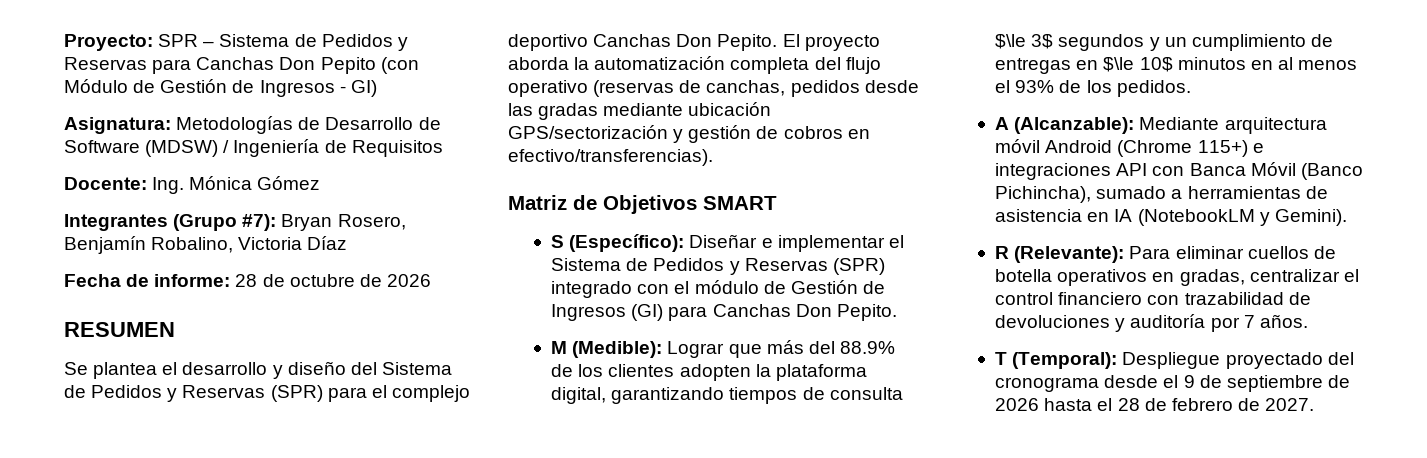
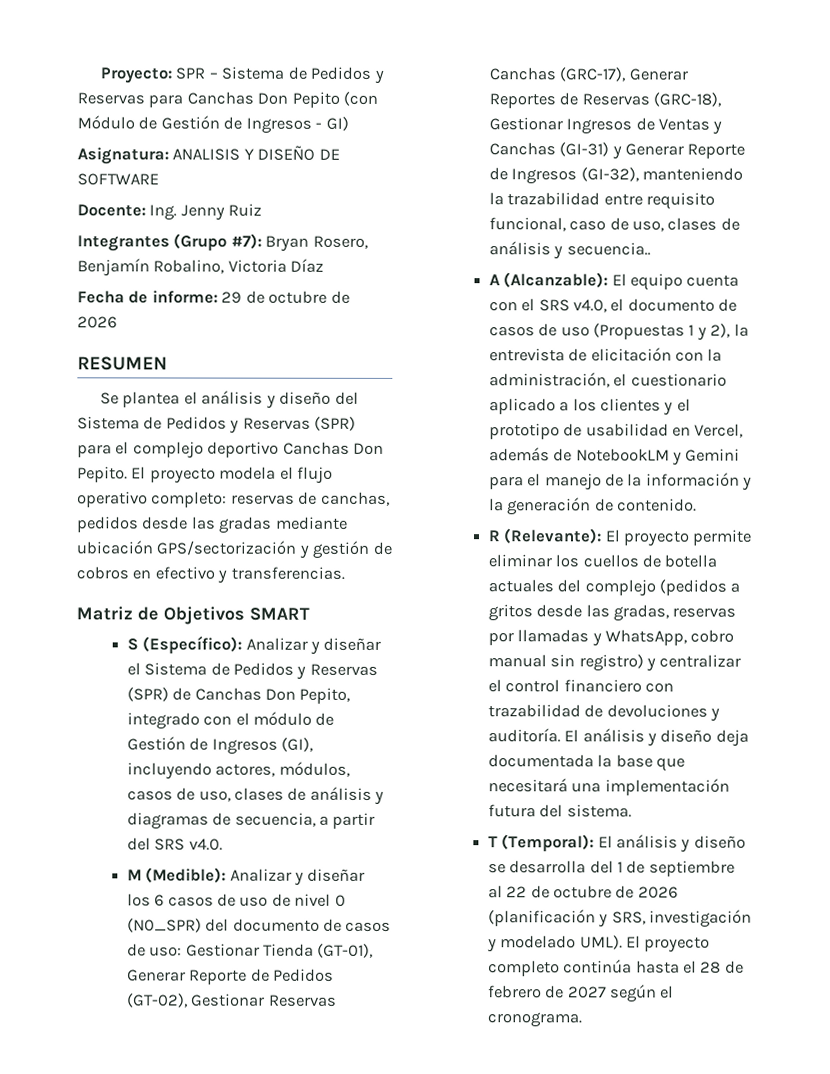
- Asignatura: Metodologías de Desarrollo de Software (MDSW) / Ingeniería de Requisitos
+ Asignatura: ANALISIS Y DISEÑO DE SOFTWARE
- Docente: Ing. Mónica Gómez
+ Docente: Ing. Jenny Ruiz
- Fecha de informe: 28 de octubre de 2026
+ Fecha de informe: 29 de octubre de 2026
- Se plantea el desarrollo y diseño del Sistema de Pedidos y Reservas (SPR) para el complejo deportivo Canchas Don Pepito.
+ Se plantea el análisis y diseño del Sistema de Pedidos y Reservas (SPR) para el complejo deportivo Canchas Don Pepito.
- El proyecto aborda la automatización completa del flujo operativo (reservas de canchas, pedidos desde las gradas mediante ubicación GPS/sectorización y gestión de cobros en efectivo/transferencias).
+ El proyecto modela el flujo operativo completo: reservas de canchas, pedidos desde las gradas mediante ubicación GPS/sectorización y gestión de cobros en efectivo y transferencias.
- S (Específico): Diseñar e implementar el Sistema de Pedidos y Reservas (SPR) integrado con el módulo de Gestión de Ingresos (GI) para Canchas Don Pepito.
- M (Medible): Lograr que más del 88.9% de los clientes adopten la plataforma digital, garantizando tiempos de consulta $\le 3$ segundos y un cumplimiento de entregas en $\le 10$ minutos en al menos el 93% de los pedidos.
- A (Alcanzable): Mediante arquitectura móvil Android (Chrome 115+) e integraciones API con Banca Móvil (Banco Pichincha), sumado a herramientas de asistencia en IA (NotebookLM y Gemini).
- R (Relevante): Para eliminar cuellos de botella operativos en gradas, centralizar el control financiero con trazabilidad de devoluciones y auditoría por 7 años.
- T (Temporal): Despliegue proyectado del cronograma desde el 9 de septiembre de 2026 hasta el 28 de febrero de 2027.
+ S (Específico): Analizar y diseñar el Sistema de Pedidos y Reservas (SPR) de Canchas Don Pepito, integrado con el módulo de Gestión de Ingresos (GI), incluyendo actores, módulos, casos de uso, clases de análisis y diagramas de secuencia, a partir del SRS v4.0.
+ M (Medible): Analizar y diseñar los 6 casos de uso de nivel 0 (N0_SPR) del documento de casos de uso: Gestionar Tienda (GT-01), Generar Reporte de Pedidos (GT-02), Gestionar Reservas Canchas (GRC-17), Generar Reportes de Reservas (GRC-18), Gestionar Ingresos de Ventas y Canchas (GI-31) y Generar Reporte de Ingresos (GI-32), manteniendo la trazabilidad entre requisito funcional, caso de uso, clases de análisis y secuencia..
+ A (Alcanzable): El equipo cuenta con el SRS v4.0, el documento de casos de uso (Propuestas 1 y 2), la entrevista de elicitación con la administración, el cuestionario aplicado a los clientes y el prototipo de usabilidad en Vercel, además de NotebookLM y Gemini para el manejo de la información y la generación de contenido.
+ R (Relevante): El proyecto permite eliminar los cuellos de botella actuales del complejo (pedidos a gritos desde las gradas, reservas por llamadas y WhatsApp, cobro manual sin registro) y centralizar el control financiero con trazabilidad de devoluciones y auditoría. El análisis y diseño deja documentada la base que necesitará una implementación futura del sistema.
+ T (Temporal): El análisis y diseño se desarrolla del 1 de septiembre al 22 de octubre de 2026 (planificación y SRS, investigación y modelado UML). El proyecto completo continúa hasta el 28 de febrero de 2027 según el cronograma.

